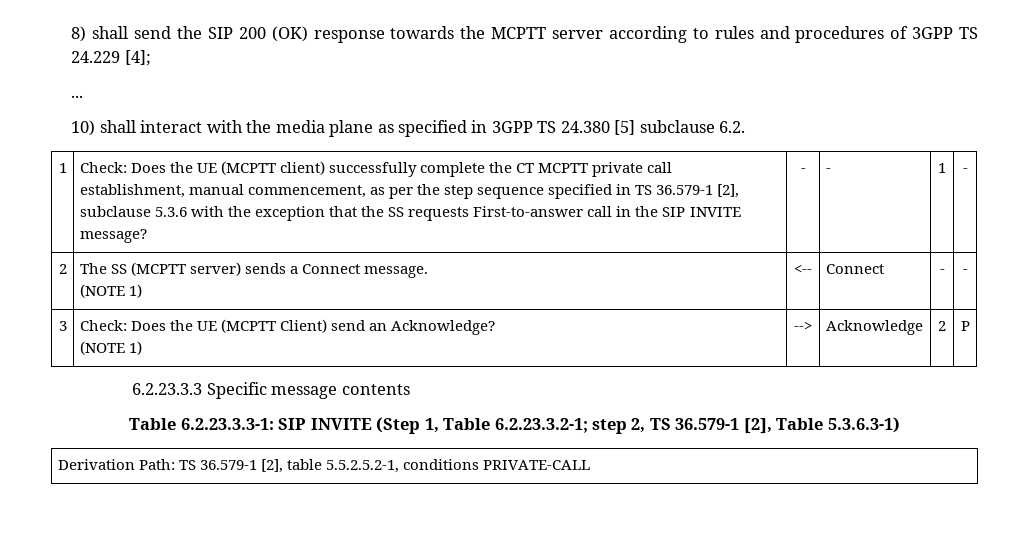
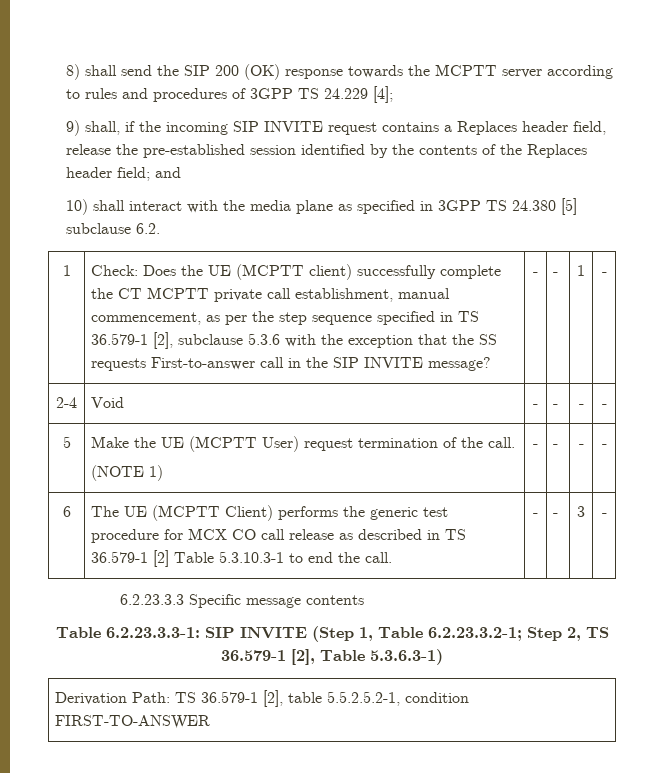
- ...
+ 9) shall, if the incoming SIP INVITE request contains a Replaces header field, release the pre-established session identified by the contents of the Replaces header field; and
- 2 | The SS (MCPTT server) sends a Connect message.
- (NOTE 1) | <-- | Connect | - | -
- 3 | Check: Does the UE (MCPTT Client) send an Acknowledge?
- (NOTE 1) | --> | Acknowledge | 2 | P
+ 2-4 | Void | - | - | - | -
+ 5 | Make the UE (MCPTT User) request termination of the call.
+ (NOTE 1) | - | - | - | -
+ 6 | The UE (MCPTT Client) performs the generic test procedure for MCX CO call release as described in TS 36.579-1 [2] Table 5.3.10.3-1 to end the call. | - | - | 3 | -
- Table 6.2.23.3.3-1: SIP INVITE (Step 1, Table 6.2.23.3.2-1; step 2, TS 36.579-1 [2], Table 5.3.6.3-1)
+ Table 6.2.23.3.3-1: SIP INVITE (Step 1, Table 6.2.23.3.2-1; Step 2, TS 36.579-1 [2], Table 5.3.6.3-1)
- Derivation Path: TS 36.579-1 [2], table 5.5.2.5.2-1, conditions PRIVATE-CALL
+ Derivation Path: TS 36.579-1 [2], table 5.5.2.5.2-1, condition FIRST-TO-ANSWER

